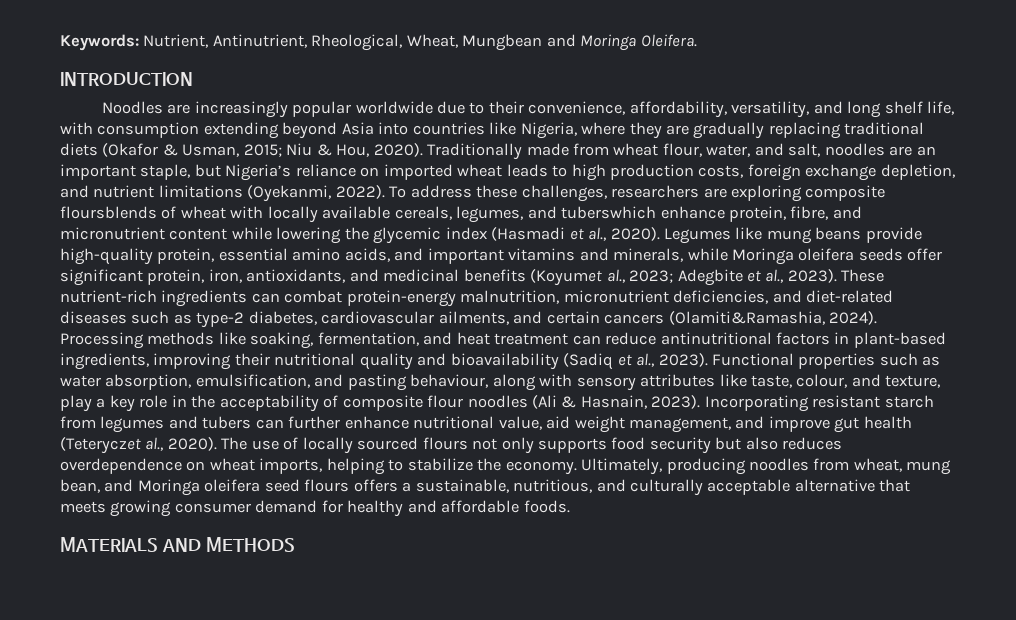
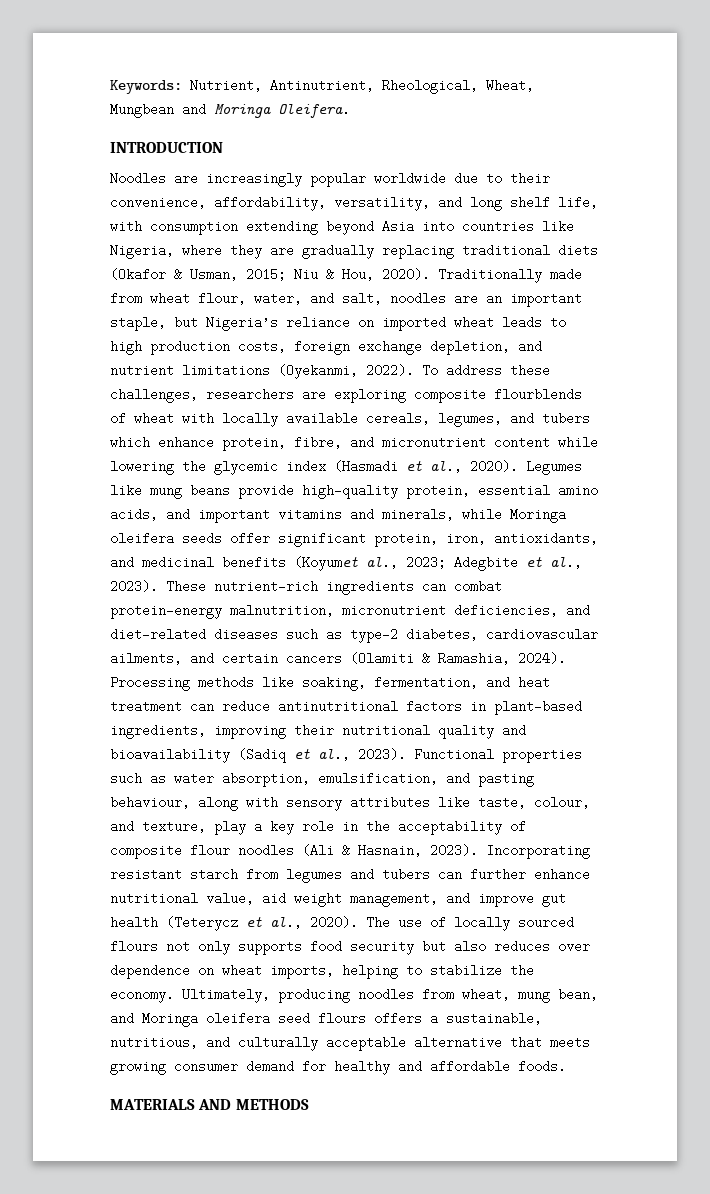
- To address these challenges, researchers are exploring composite floursblends of wheat with locally available cereals, legumes, and tuberswhich enhance protein, fibre, and micronutrient content while lowering the glycemic index (Hasmadi et al., 2020).
+ To address these challenges, researchers are exploring composite flourblends of wheat with locally available cereals, legumes, and tubers which enhance protein, fibre, and micronutrient content while lowering the glycemic index (Hasmadi et al., 2020).
- These nutrient-rich ingredients can combat protein-energy malnutrition, micronutrient deficiencies, and diet-related diseases such as type-2 diabetes, cardiovascular ailments, and certain cancers (Olamiti&Ramashia, 2024).
+ These nutrient-rich ingredients can combat protein-energy malnutrition, micronutrient deficiencies, and diet-related diseases such as type-2 diabetes, cardiovascular ailments, and certain cancers (Olamiti & Ramashia, 2024).
- Incorporating resistant starch from legumes and tubers can further enhance nutritional value, aid weight management, and improve gut health (Teteryczet al., 2020).
+ Incorporating resistant starch from legumes and tubers can further enhance nutritional value, aid weight management, and improve gut health (Teterycz et al., 2020).
- The use of locally sourced flours not only supports food security but also reduces overdependence on wheat imports, helping to stabilize the economy.
+ The use of locally sourced flours not only supports food security but also reduces over dependence on wheat imports, helping to stabilize the economy.

